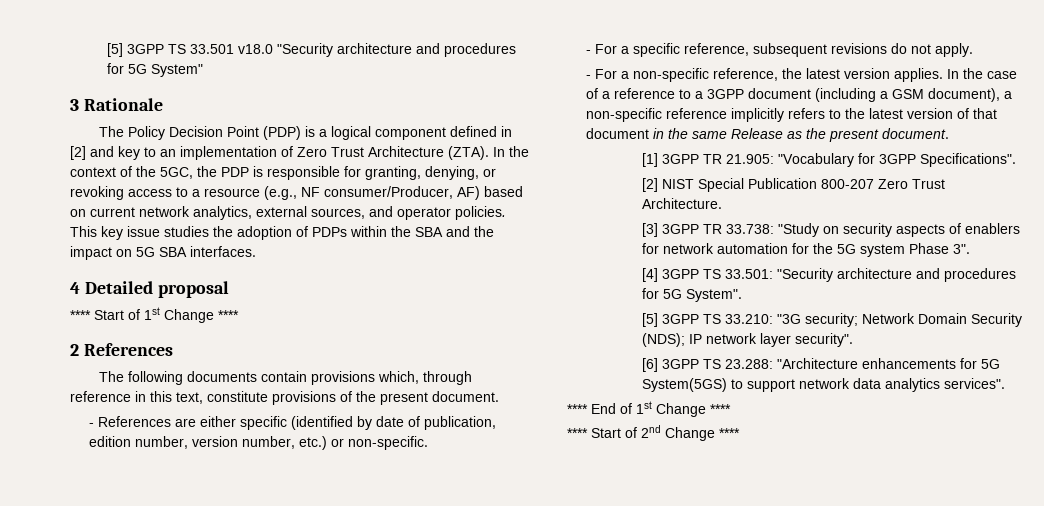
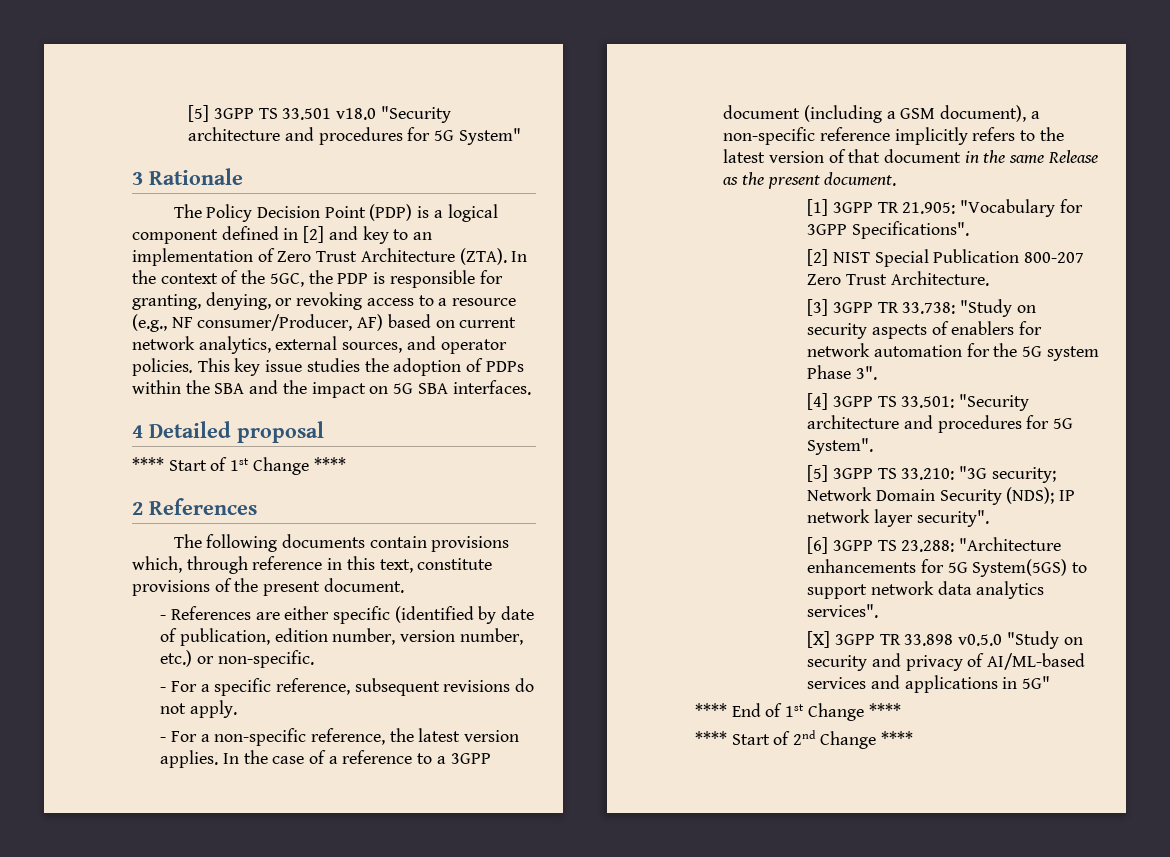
+ [X] 3GPP TR 33.898 v0.5.0 "Study on security and privacy of AI/ML-based services and applications in 5G"

